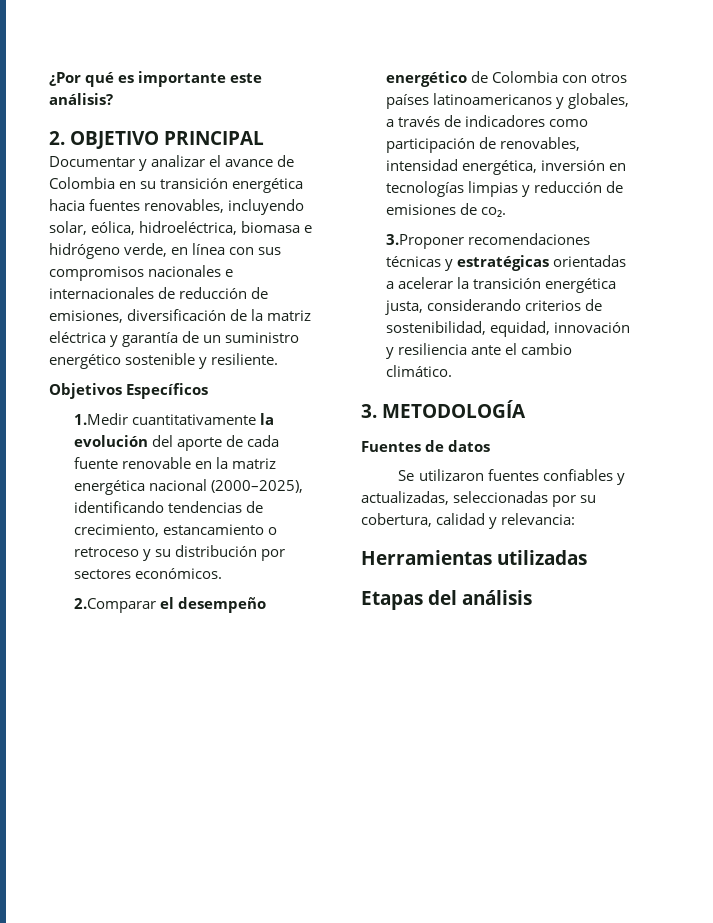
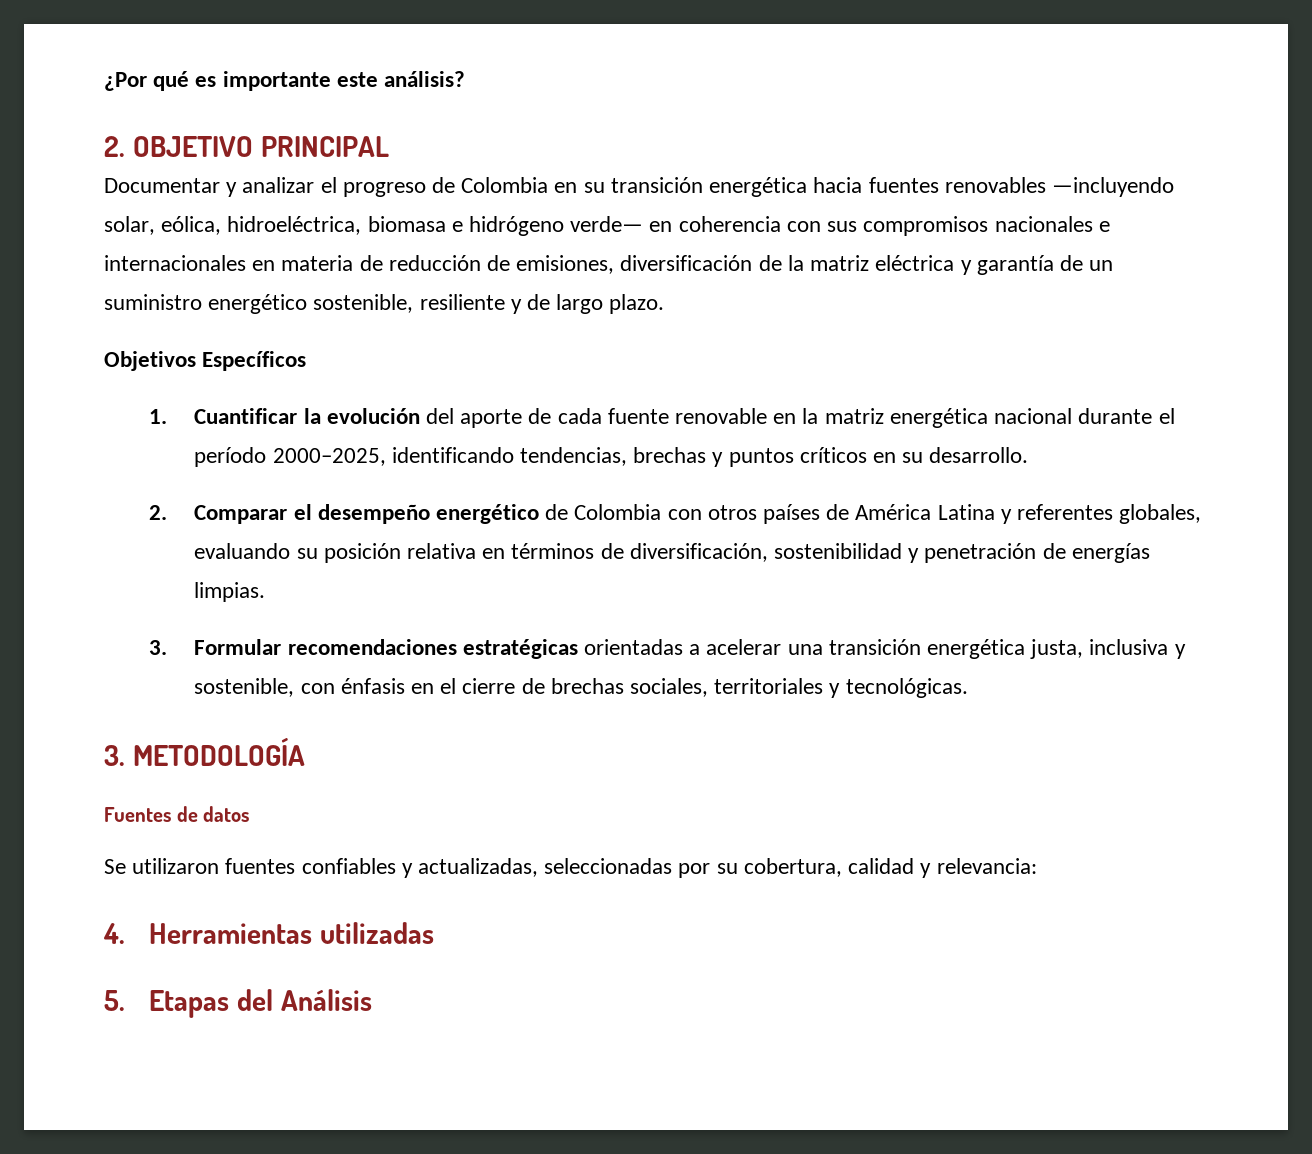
- Documentar y analizar el avance de Colombia en su transición energética hacia fuentes renovables, incluyendo solar, eólica, hidroeléctrica, biomasa e hidrógeno verde, en línea con sus compromisos nacionales e internacionales de reducción de emisiones, diversificación de la matriz eléctrica y garantía de un suministro energético sostenible y resiliente.
+ Documentar y analizar el progreso de Colombia en su transición energética hacia fuentes renovables —incluyendo solar, eólica, hidroeléctrica, biomasa e hidrógeno verde— en coherencia con sus compromisos nacionales e internacionales en materia de reducción de emisiones, diversificación de la matriz eléctrica y garantía de un suministro energético sostenible, resiliente y de largo plazo.
- 1.Medir cuantitativamente la evolución del aporte de cada fuente renovable en la matriz energética nacional (2000–2025), identificando tendencias de crecimiento, estancamiento o retroceso y su distribución por sectores económicos.
- 2.Comparar el desempeño energético de Colombia con otros países latinoamericanos y globales, a través de indicadores como participación de renovables, intensidad energética, inversión en tecnologías limpias y reducción de emisiones de co₂.
- 3.Proponer recomendaciones técnicas y estratégicas orientadas a acelerar la transición energética justa, considerando criterios de sostenibilidad, equidad, innovación y resiliencia ante el cambio climático.
+ 1. Cuantificar la evolución del aporte de cada fuente renovable en la matriz energética nacional durante el período 2000–2025, identificando tendencias, brechas y puntos críticos en su desarrollo.
+ 2. Comparar el desempeño energético de Colombia con otros países de América Latina y referentes globales, evaluando su posición relativa en términos de diversificación, sostenibilidad y penetración de energías limpias.
+ 3. Formular recomendaciones estratégicas orientadas a acelerar una transición energética justa, inclusiva y sostenible, con énfasis en el cierre de brechas sociales, territoriales y tecnológicas.
- Herramientas utilizadas
+ 4. Herramientas utilizadas
- Etapas del análisis
+ 5. Etapas del Análisis

